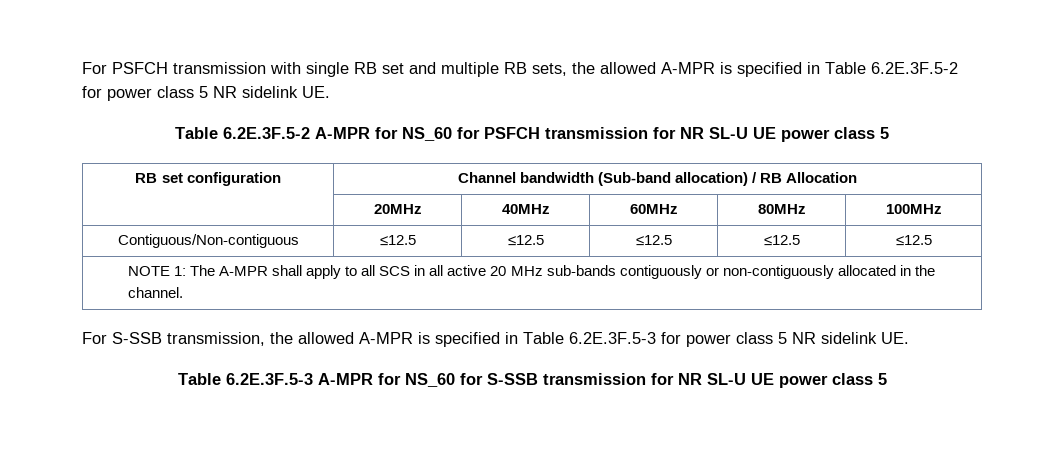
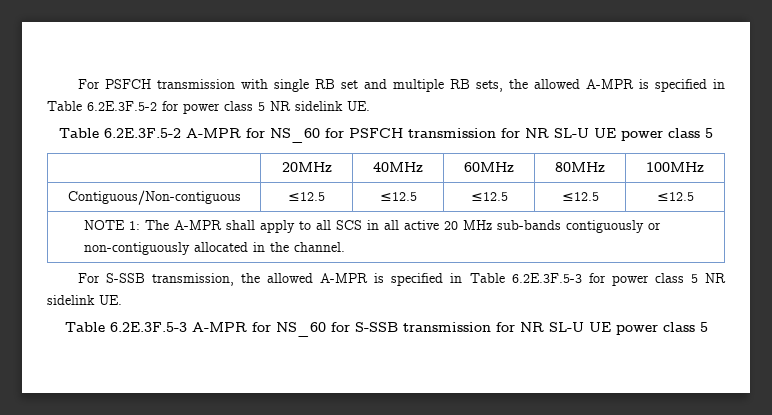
- RB set configuration | Channel bandwidth (Sub-band allocation) / RB Allocation

